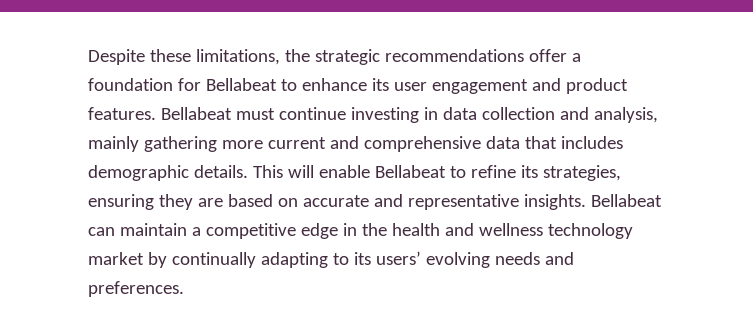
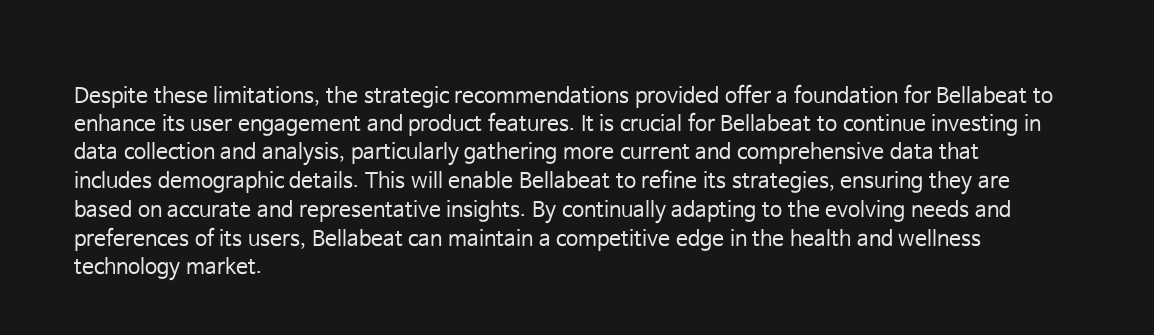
- Despite these limitations, the strategic recommendations offer a foundation for Bellabeat to enhance its user engagement and product features.
+ Despite these limitations, the strategic recommendations provided offer a foundation for Bellabeat to enhance its user engagement and product features.
- Bellabeat must continue investing in data collection and analysis, mainly gathering more current and comprehensive data that includes demographic details.
+ It is crucial for Bellabeat to continue investing in data collection and analysis, particularly gathering more current and comprehensive data that includes demographic details.
- Bellabeat can maintain a competitive edge in the health and wellness technology market by continually adapting to its users’ evolving needs and preferences.
+ By continually adapting to the evolving needs and preferences of its users, Bellabeat can maintain a competitive edge in the health and wellness technology market.

